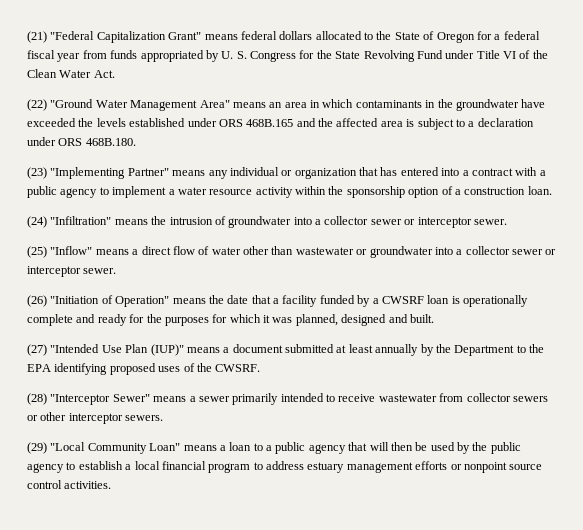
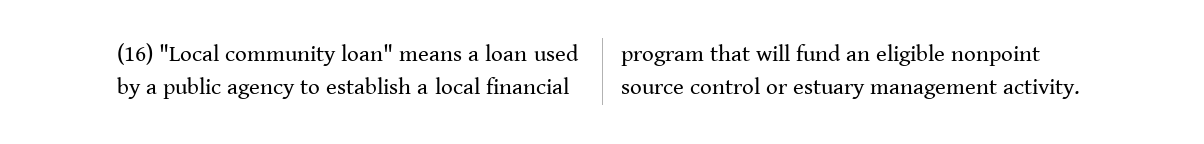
- (21) "Federal Capitalization Grant" means federal dollars allocated to the State of Oregon for a federal fiscal year from funds appropriated by U. S. Congress for the State Revolving Fund under Title VI of the Clean Water Act.
- (22) "Ground Water Management Area" means an area in which contaminants in the groundwater have exceeded the levels established under ORS 468B.165 and the affected area is subject to a declaration under ORS 468B.180.
- (23) "Implementing Partner" means any individual or organization that has entered into a contract with a public agency to implement a water resource activity within the sponsorship option of a construction loan.
- (24) "Infiltration" means the intrusion of groundwater into a collector sewer or interceptor sewer.
- (25) "Inflow" means a direct flow of water other than wastewater or groundwater into a collector sewer or interceptor sewer.
- (26) "Initiation of Operation" means the date that a facility funded by a CWSRF loan is operationally complete and ready for the purposes for which it was planned, designed and built.
- (27) "Intended Use Plan (IUP)" means a document submitted at least annually by the Department to the EPA identifying proposed uses of the CWSRF.
- (28) "Interceptor Sewer" means a sewer primarily intended to receive wastewater from collector sewers or other interceptor sewers.
- (29) "Local Community Loan" means a loan to a public agency that will then be used by the public agency to establish a local financial program to address estuary management efforts or nonpoint source control activities.
+ (16) "Local community loan" means a loan used by a public agency to establish a local financial program that will fund an eligible nonpoint source control or estuary management activity.

